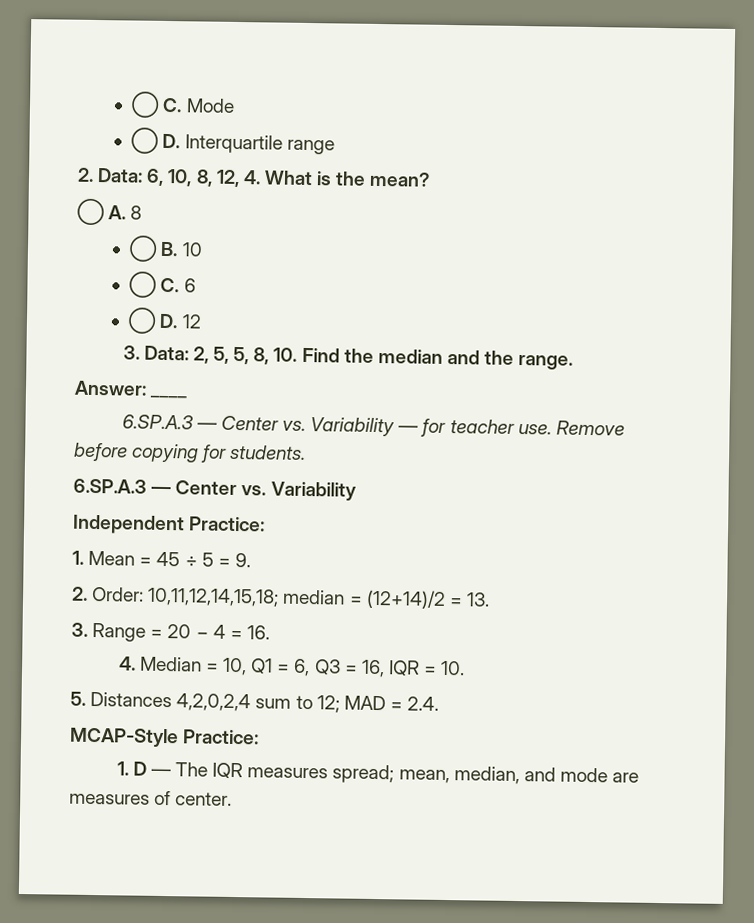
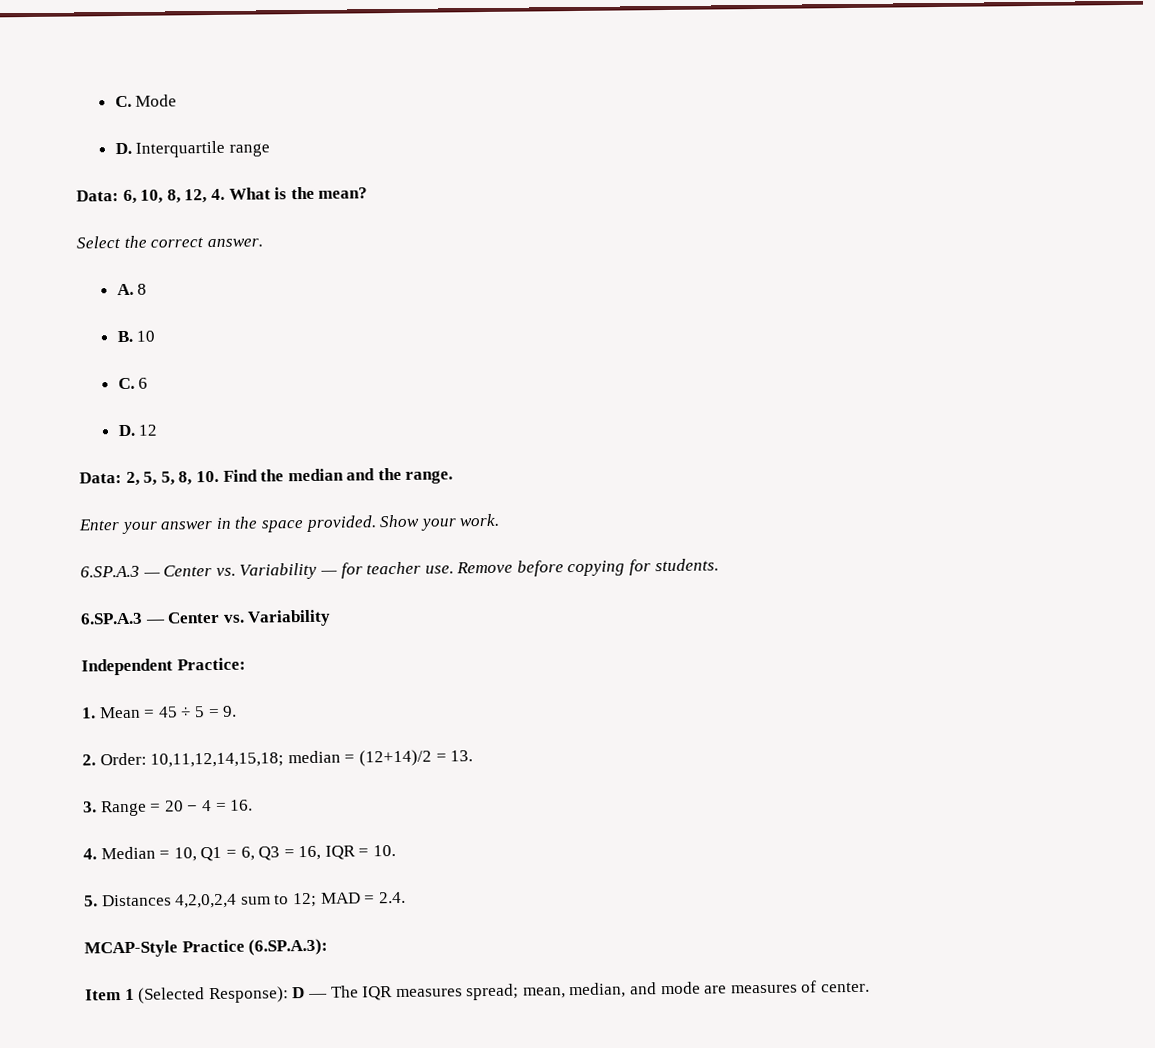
- ◯ C. Mode
+ C. Mode
- ◯ D. Interquartile range
+ D. Interquartile range
- 2. Data: 6, 10, 8, 12, 4. What is the mean?
+ Data: 6, 10, 8, 12, 4. What is the mean?
- ◯ A. 8
+ Select the correct answer.
+ A. 8
- ◯ B. 10
+ B. 10
- ◯ C. 6
+ C. 6
- ◯ D. 12
+ D. 12
- 3. Data: 2, 5, 5, 8, 10. Find the median and the range.
+ Data: 2, 5, 5, 8, 10. Find the median and the range.
- Answer: ____
+ Enter your answer in the space provided. Show your work.
- MCAP-Style Practice:
- 1. D — The IQR measures spread; mean, median, and mode are measures of center.
+ MCAP-Style Practice (6.SP.A.3):
+ Item 1 (Selected Response): D — The IQR measures spread; mean, median, and mode are measures of center.

